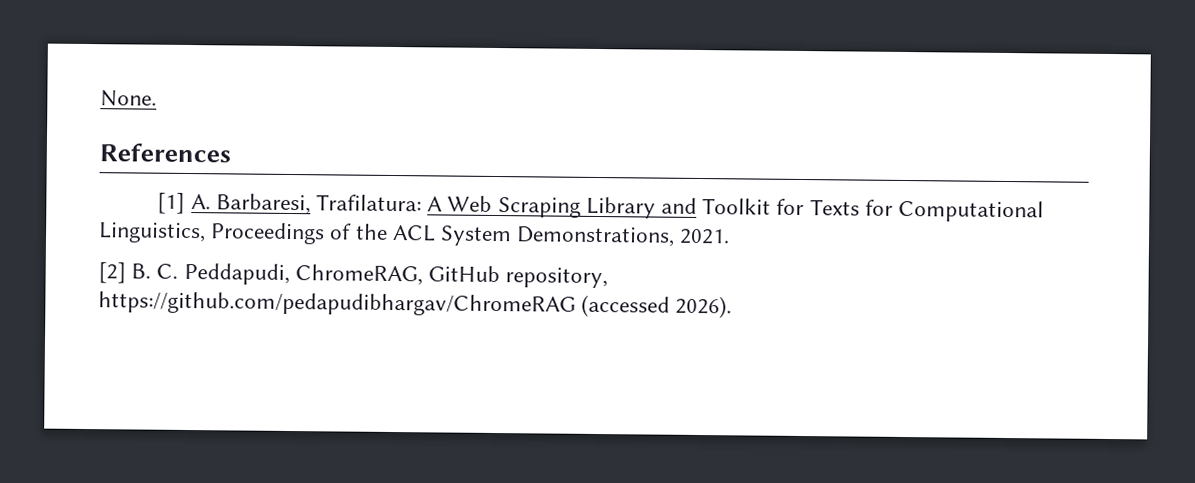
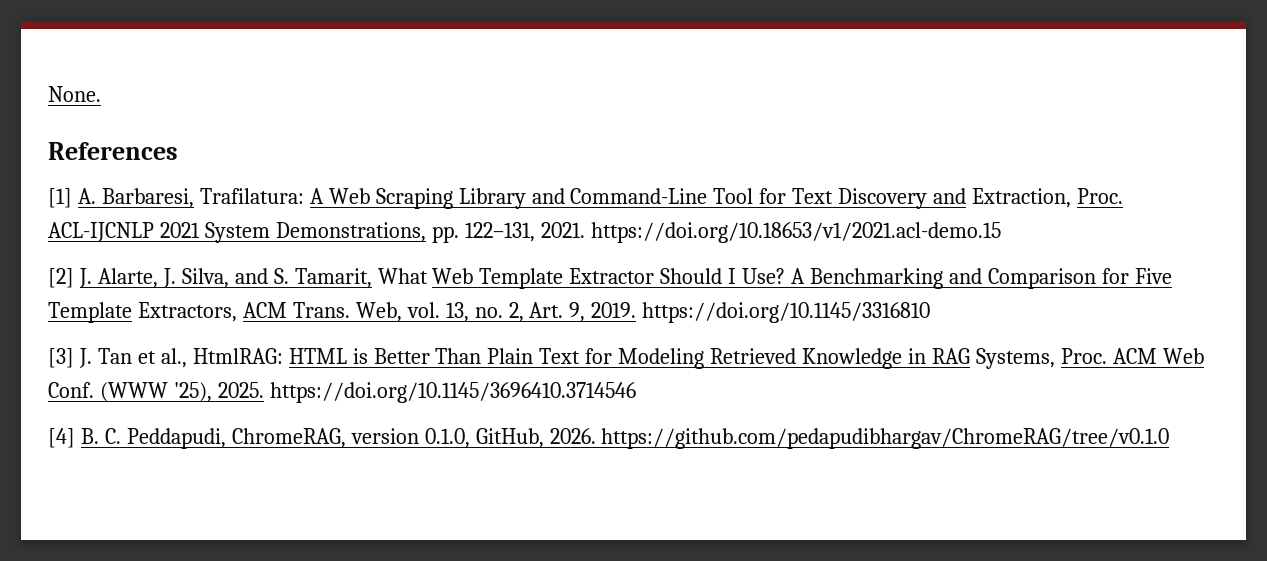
- [1] A. Barbaresi, Trafilatura: A Web Scraping Library and Toolkit for Texts for Computational Linguistics, Proceedings of the ACL System Demonstrations, 2021.
+ [1] A. Barbaresi, Trafilatura: A Web Scraping Library and Command-Line Tool for Text Discovery and Extraction, Proc. ACL-IJCNLP 2021 System Demonstrations, pp. 122–131, 2021. https://doi.org/10.18653/v1/2021.acl-demo.15
- [2] B. C. Peddapudi, ChromeRAG, GitHub repository, https://github.com/pedapudibhargav/ChromeRAG (accessed 2026).
+ [2] J. Alarte, J. Silva, and S. Tamarit, What Web Template Extractor Should I Use? A Benchmarking and Comparison for Five Template Extractors, ACM Trans. Web, vol. 13, no. 2, Art. 9, 2019. https://doi.org/10.1145/3316810
+ [3] J. Tan et al., HtmlRAG: HTML is Better Than Plain Text for Modeling Retrieved Knowledge in RAG Systems, Proc. ACM Web Conf. (WWW '25), 2025. https://doi.org/10.1145/3696410.3714546
+ [4] B. C. Peddapudi, ChromeRAG, version 0.1.0, GitHub, 2026. https://github.com/pedapudibhargav/ChromeRAG/tree/v0.1.0

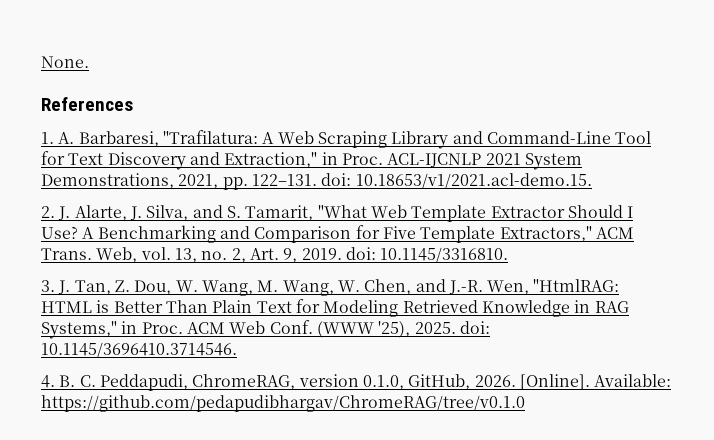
- [1] A. Barbaresi, Trafilatura: A Web Scraping Library and Command-Line Tool for Text Discovery and Extraction, Proc.
+ 1. A. Barbaresi, "Trafilatura: A Web Scraping Library and Command-Line Tool for Text Discovery and Extraction," in Proc.
- ACL-IJCNLP 2021 System Demonstrations, pp. 122–131, 2021. https://doi.org/10.18653/v1/2021.acl-demo.15
- [2] J. Alarte, J. Silva, and S. Tamarit, What Web Template Extractor Should I Use?
+ ACL-IJCNLP 2021 System Demonstrations, 2021, pp. 122–131. doi: 10.18653/v1/2021.acl-demo.15.
+ 2. J. Alarte, J. Silva, and S. Tamarit, "What Web Template Extractor Should I Use?
- A Benchmarking and Comparison for Five Template Extractors, ACM Trans.
+ A Benchmarking and Comparison for Five Template Extractors," ACM Trans.
- Web, vol. 13, no. 2, Art. 9, 2019. https://doi.org/10.1145/3316810
- [3] J. Tan et al., HtmlRAG: HTML is Better Than Plain Text for Modeling Retrieved Knowledge in RAG Systems, Proc.
+ Web, vol. 13, no. 2, Art. 9, 2019. doi: 10.1145/3316810.
+ 3. J. Tan, Z. Dou, W. Wang, M. Wang, W. Chen, and J.-R. Wen, "HtmlRAG: HTML is Better Than Plain Text for Modeling Retrieved Knowledge in RAG Systems," in Proc.
- (WWW '25), 2025. https://doi.org/10.1145/3696410.3714546
- [4] B. C. Peddapudi, ChromeRAG, version 0.1.0, GitHub, 2026. https://github.com/pedapudibhargav/ChromeRAG/tree/v0.1.0
+ (WWW '25), 2025. doi: 10.1145/3696410.3714546.
+ 4. B. C. Peddapudi, ChromeRAG, version 0.1.0, GitHub, 2026. [Online]. Available: https://github.com/pedapudibhargav/ChromeRAG/tree/v0.1.0

